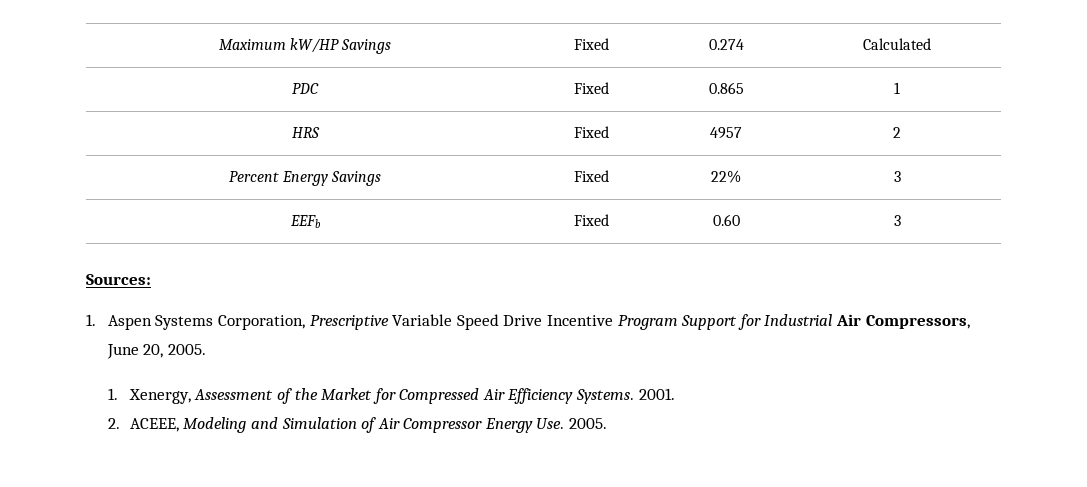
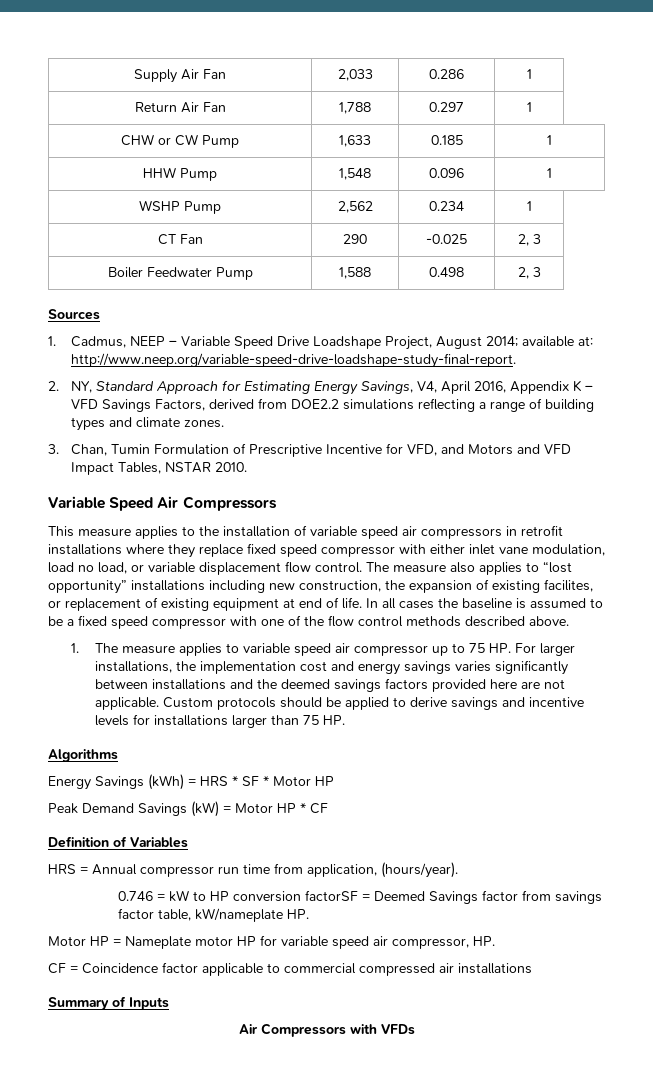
- Maximum kW/HP Savings | Fixed | 0.274 | Calculated
- PDC | Fixed | 0.865 | 1
- HRS | Fixed | 4957 | 2
- Percent Energy Savings | Fixed | 22% | 3
- EEFb | Fixed | 0.60 | 3
- Sources:
- 1. Aspen Systems Corporation, Prescriptive Variable Speed Drive Incentive Program Support for Industrial Air Compressors, June 20, 2005.
- 1. Xenergy, Assessment of the Market for Compressed Air Efficiency Systems. 2001.
- 2. ACEEE, Modeling and Simulation of Air Compressor Energy Use. 2005.
+ Supply Air Fan | 2,033 | 0.286 | 1
+ Return Air Fan | 1,788 | 0.297 | 1
+ CHW or CW Pump | 1,633 | 0.185 | 1
+ HHW Pump | 1,548 | 0.096 | 1
+ WSHP Pump | 2,562 | 0.234 | 1
+ CT Fan | 290 | -0.025 | 2, 3
+ Boiler Feedwater Pump | 1,588 | 0.498 | 2, 3
+ Sources
+ 1. Cadmus, NEEP – Variable Speed Drive Loadshape Project, August 2014; available at: http://www.neep.org/variable-speed-drive-loadshape-study-final-report.
+ 2. NY, Standard Approach for Estimating Energy Savings, V4, April 2016, Appendix K – VFD Savings Factors, derived from DOE2.2 simulations reflecting a range of building types and climate zones.
+ 3. Chan, Tumin Formulation of Prescriptive Incentive for VFD, and Motors and VFD Impact Tables, NSTAR 2010.
+ Variable Speed Air Compressors
+ This measure applies to the installation of variable speed air compressors in retrofit installations where they replace fixed speed compressor with either inlet vane modulation, load no load, or variable displacement flow control. The measure also applies to “lost opportunity” installations including new construction, the expansion of existing facilites, or replacement of existing equipment at end of life. In all cases the baseline is assumed to be a fixed speed compressor with one of the flow control methods described above.
+ 1. The measure applies to variable speed air compressor up to 75 HP. For larger installations, the implementation cost and energy savings varies significantly between installations and the deemed savings factors provided here are not applicable. Custom protocols should be applied to derive savings and incentive levels for installations larger than 75 HP.
+ Algorithms
+ Energy Savings (kWh) = HRS * SF * Motor HP
+ Peak Demand Savings (kW) = Motor HP * CF
+ Definition of Variables
+ HRS = Annual compressor run time from application, (hours/year).
+ 0.746 = kW to HP conversion factorSF = Deemed Savings factor from savings factor table, kW/nameplate HP.
+ Motor HP = Nameplate motor HP for variable speed air compressor, HP.
+ CF = Coincidence factor applicable to commercial compressed air installations
+ Summary of Inputs
+ Air Compressors with VFDs

